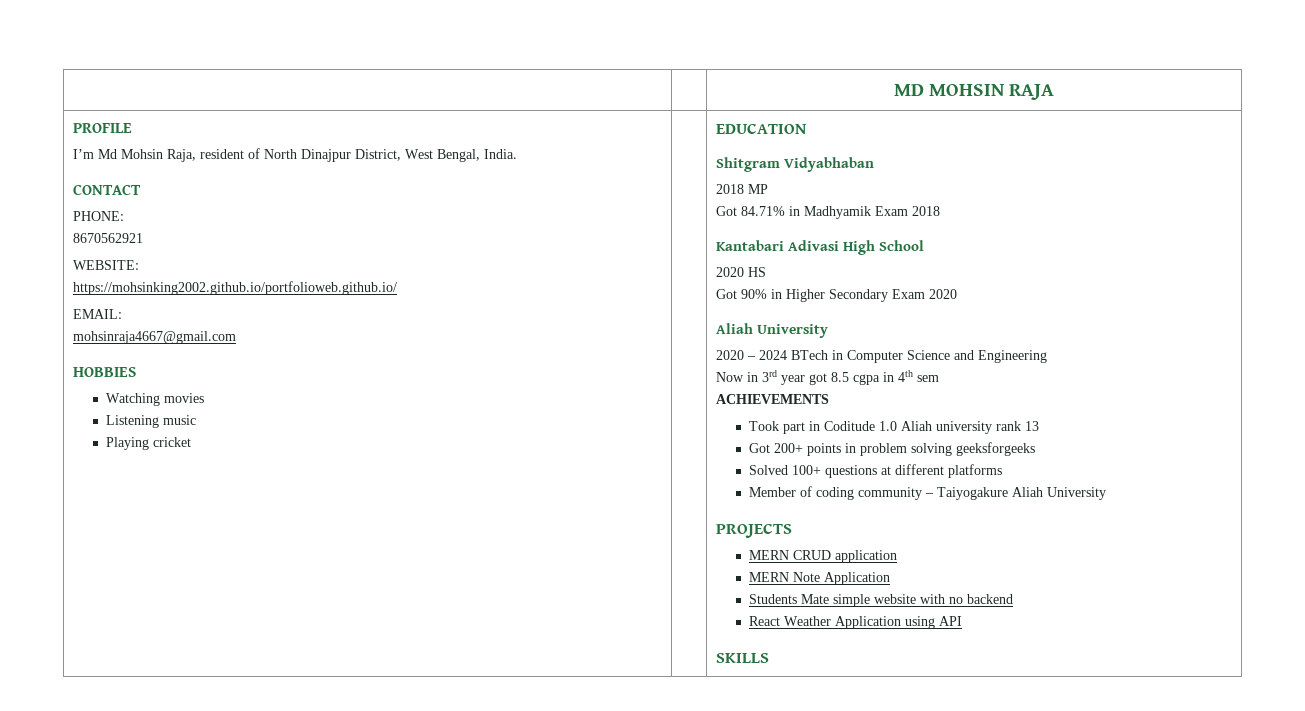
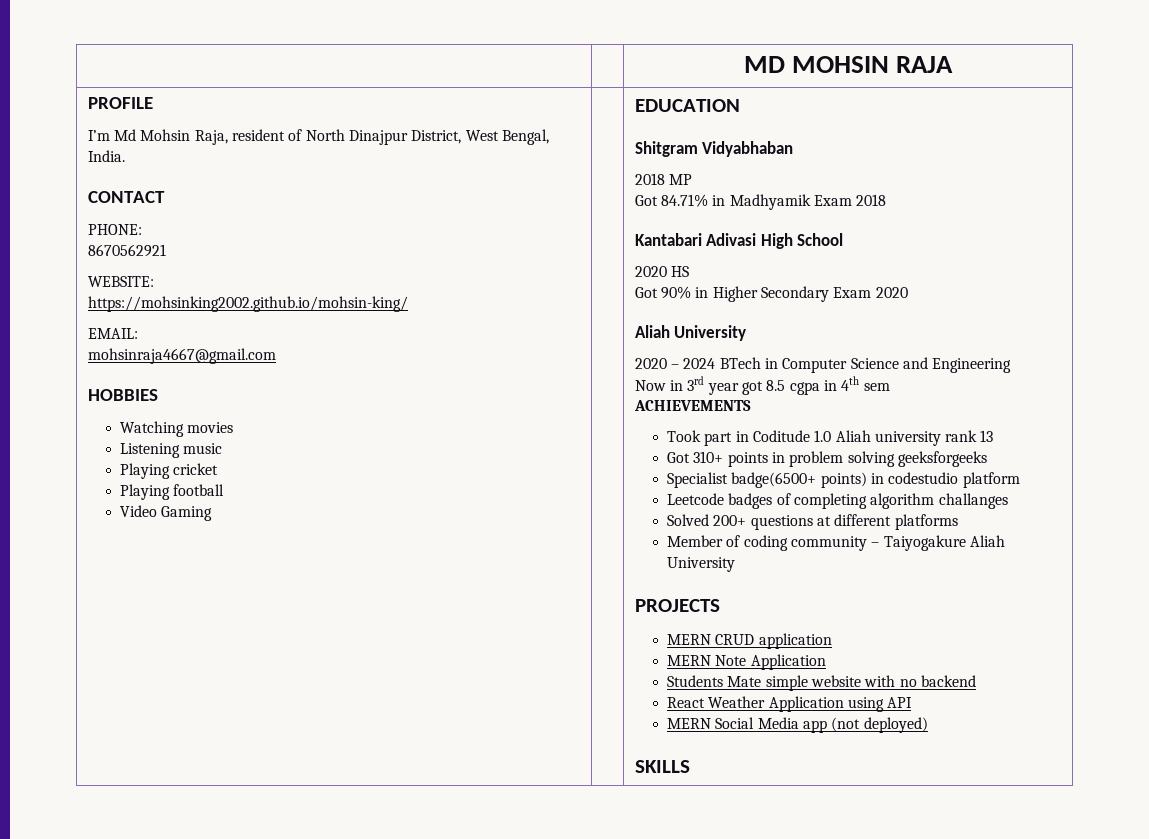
- https://mohsinking2002.github.io/portfolioweb.github.io/
+ https://mohsinking2002.github.io/mohsin-king/
+ Playing football
+ Video Gaming
- Got 200+ points in problem solving geeksforgeeks
+ Got 310+ points in problem solving geeksforgeeks
+ Specialist badge(6500+ points) in codestudio platform
+ Leetcode badges of completing algorithm challanges
- Solved 100+ questions at different platforms
+ Solved 200+ questions at different platforms
+ MERN Social Media app (not deployed)

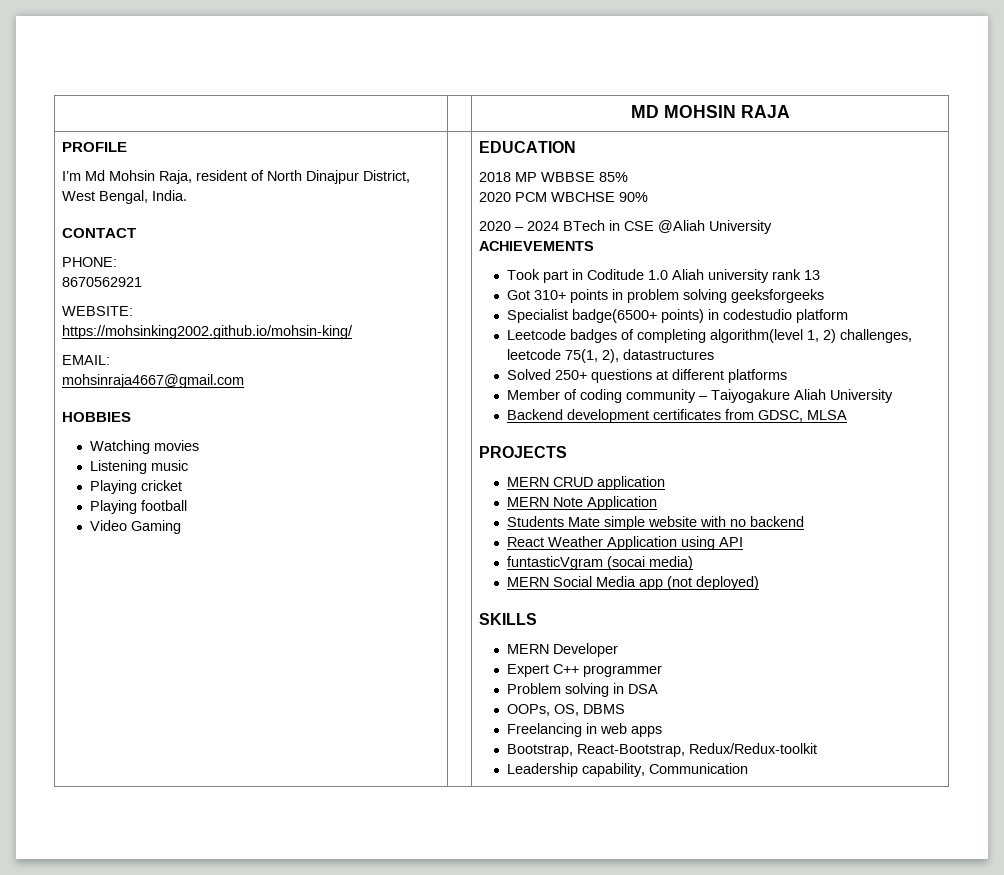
- Shitgram Vidyabhaban
- 2018 MP
- Got 84.71% in Madhyamik Exam 2018
- Kantabari Adivasi High School
- 2020 HS
- Got 90% in Higher Secondary Exam 2020
- Aliah University
+ 2018 MP WBBSE 85%
+ 2020 PCM WBCHSE 90%
- 2020 – 2024 BTech in Computer Science and Engineering
- Now in 3rd year got 8.5 cgpa in 4th sem
+ 2020 – 2024 BTech in CSE @Aliah University
- Leetcode badges of completing algorithm challanges
+ Leetcode badges of completing algorithm(level 1, 2) challenges, leetcode 75(1, 2), datastructures
- Solved 200+ questions at different platforms
+ Solved 250+ questions at different platforms
+ Backend development certificates from GDSC, MLSA
+ funtasticVgram (socai media)
+ MERN Developer
+ Expert C++ programmer
+ Problem solving in DSA
+ OOPs, OS, DBMS
+ Freelancing in web apps
+ Bootstrap, React-Bootstrap, Redux/Redux-toolkit
+ Leadership capability, Communication

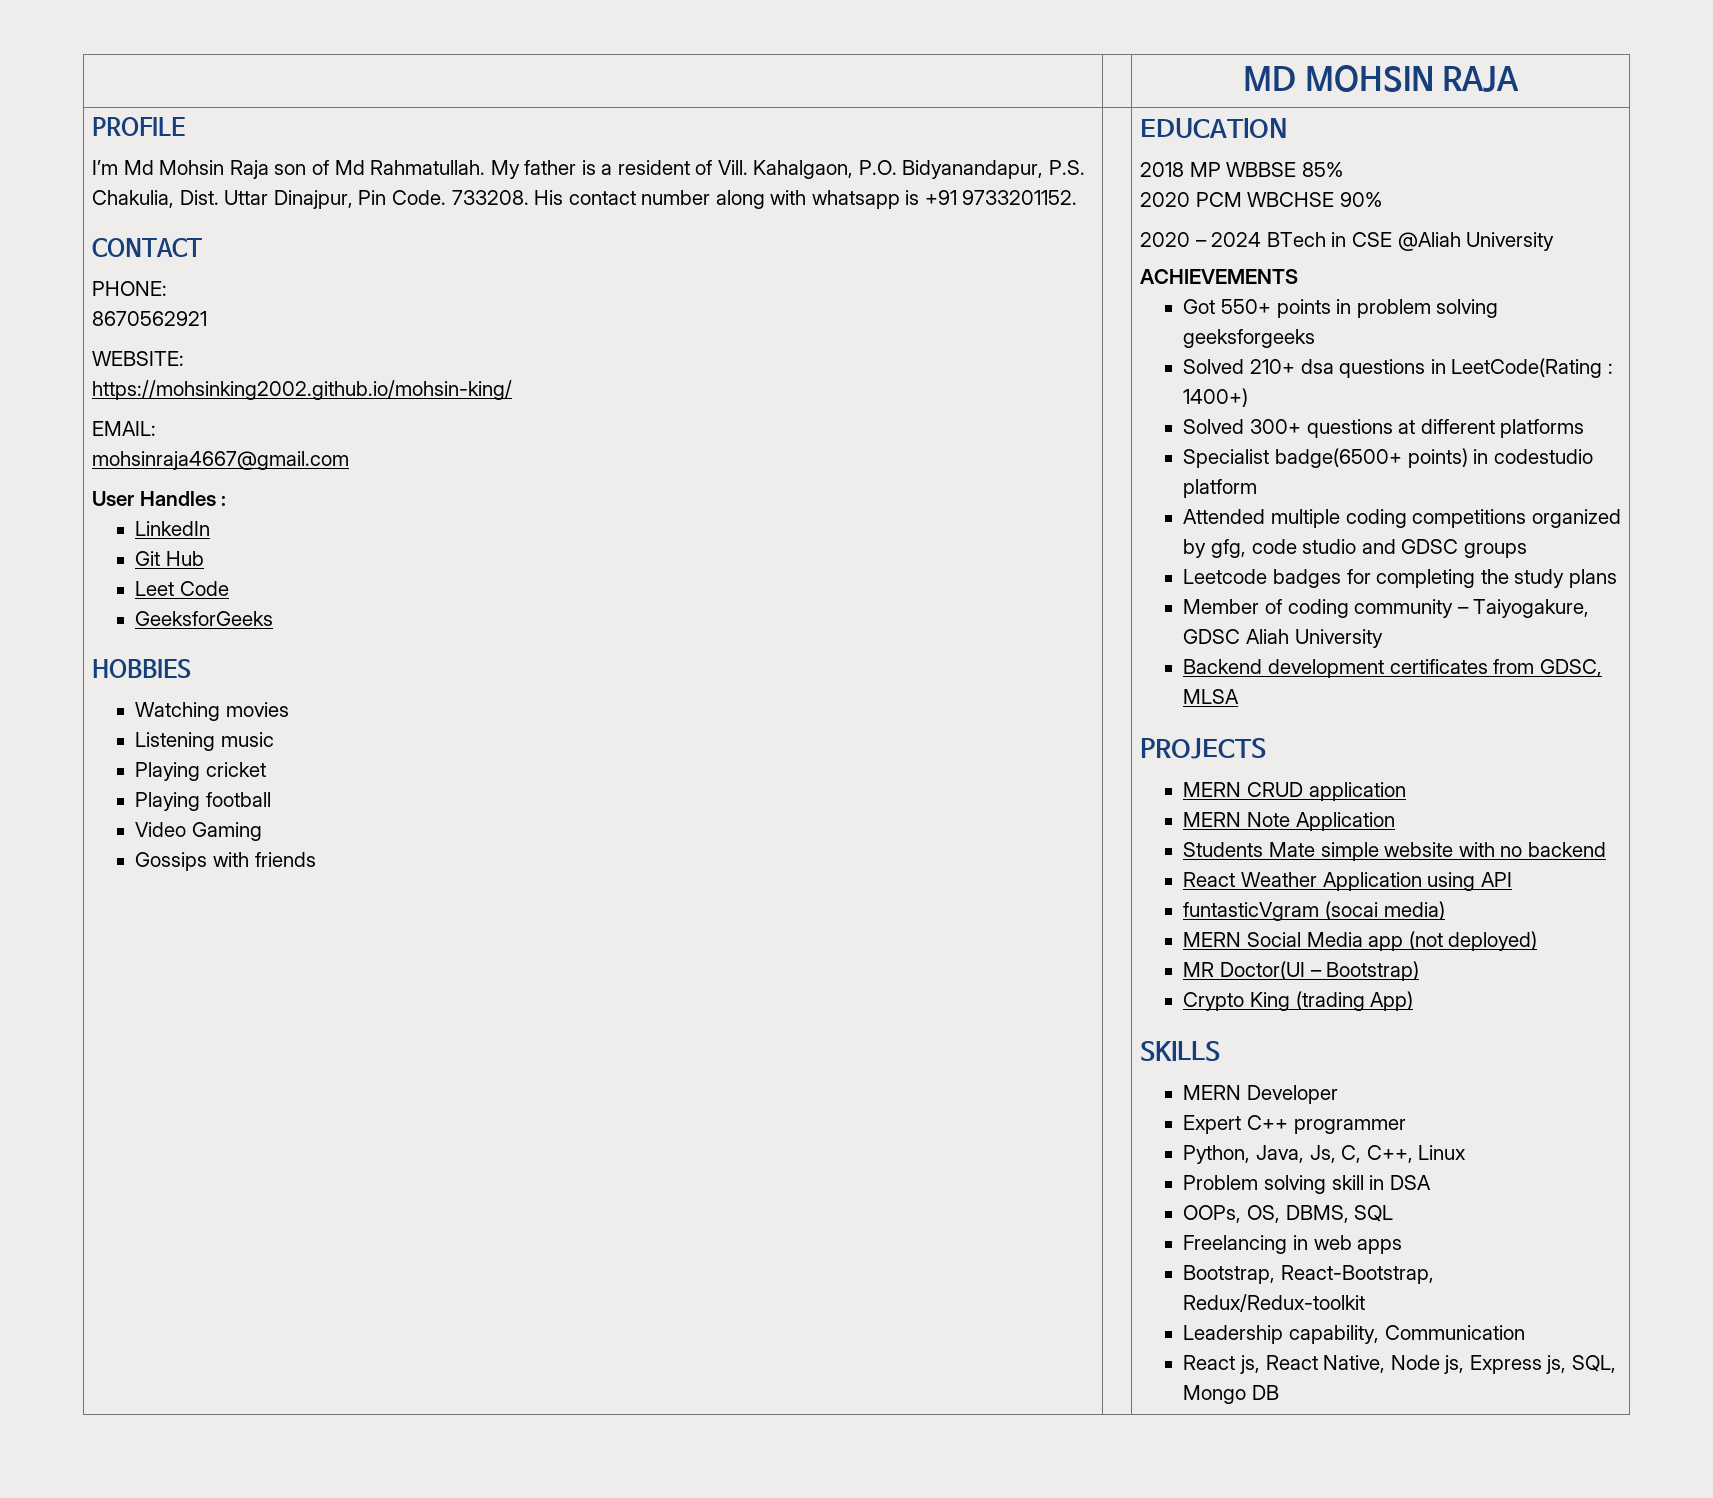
- I’m Md Mohsin Raja, resident of North Dinajpur District, West Bengal, India.
+ I’m Md Mohsin Raja son of Md Rahmatullah. My father is a resident of Vill. Kahalgaon, P.O. Bidyanandapur, P.S. Chakulia, Dist. Uttar Dinajpur, Pin Code. 733208. His contact number along with whatsapp is +91 9733201152.
+ User Handles :
+ LinkedIn
+ Git Hub
+ Leet Code
+ GeeksforGeeks
+ Gossips with friends
- Took part in Coditude 1.0 Aliah university rank 13
- Got 310+ points in problem solving geeksforgeeks
+ Got 550+ points in problem solving geeksforgeeks
+ Solved 210+ dsa questions in LeetCode(Rating : 1400+)
+ Solved 300+ questions at different platforms
- Leetcode badges of completing algorithm(level 1, 2) challenges, leetcode 75(1, 2), datastructures
- Solved 250+ questions at different platforms
+ Attended multiple coding competitions organized by gfg, code studio and GDSC groups
+ Leetcode badges for completing the study plans
- Member of coding community – Taiyogakure Aliah University
+ Member of coding community – Taiyogakure, GDSC Aliah University
+ MR Doctor(UI – Bootstrap)
+ Crypto King (trading App)
+ Python, Java, Js, C, C++, Linux
- Problem solving in DSA
+ Problem solving skill in DSA
- OOPs, OS, DBMS
+ OOPs, OS, DBMS, SQL
+ React js, React Native, Node js, Express js, SQL, Mongo DB

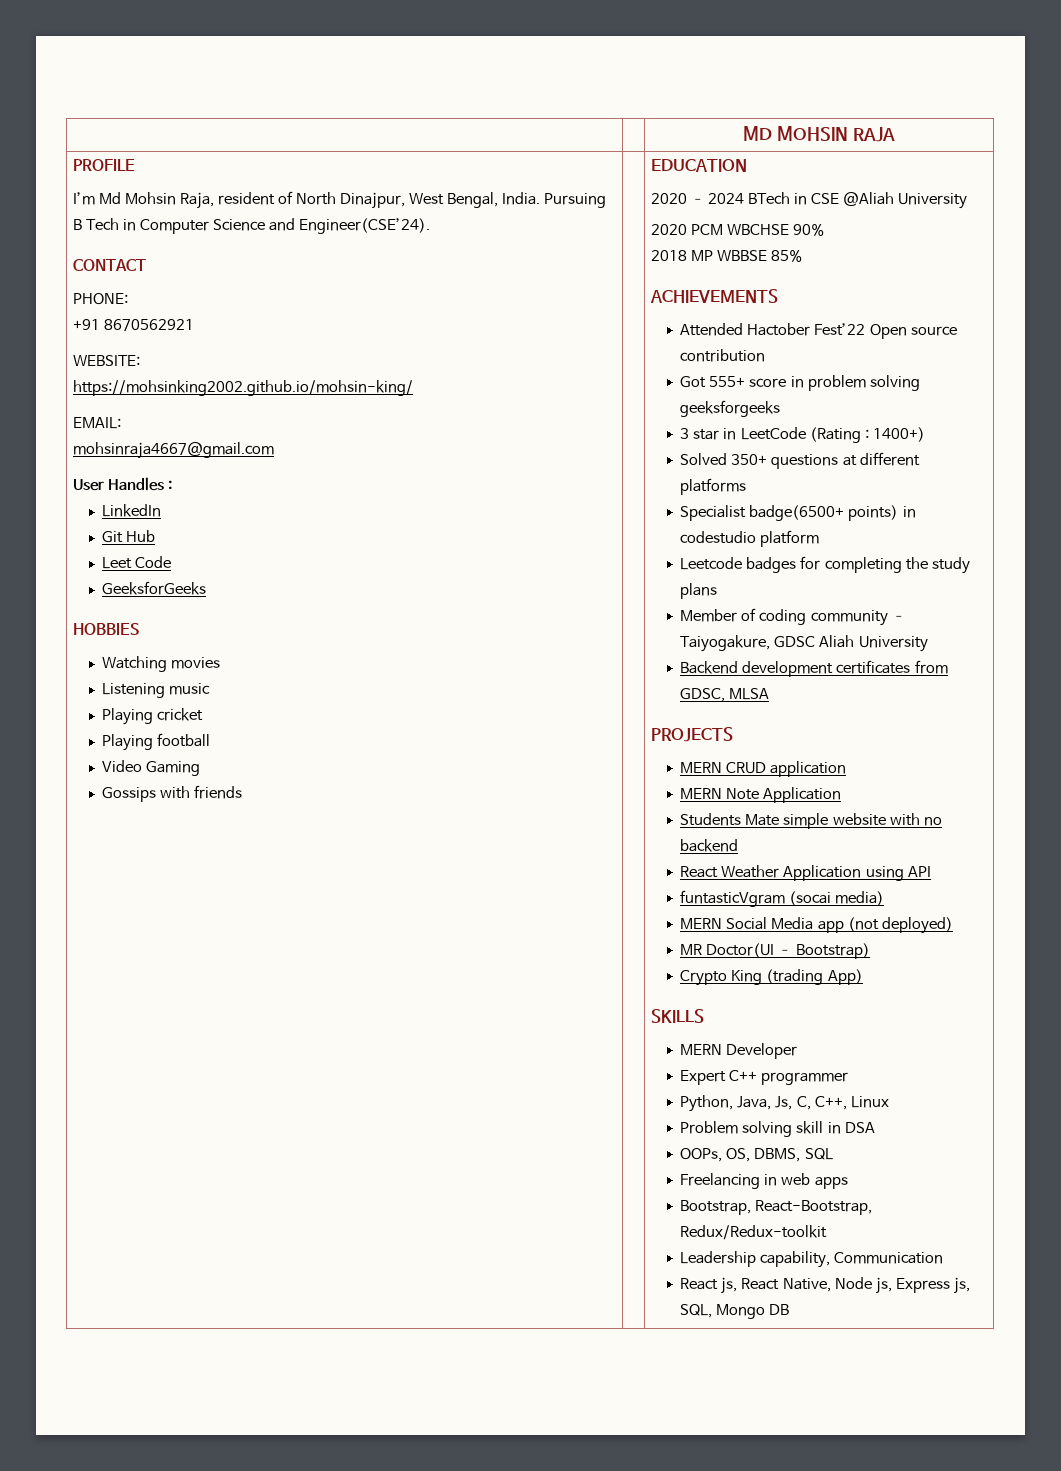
- I’m Md Mohsin Raja son of Md Rahmatullah. My father is a resident of Vill. Kahalgaon, P.O. Bidyanandapur, P.S. Chakulia, Dist. Uttar Dinajpur, Pin Code. 733208. His contact number along with whatsapp is +91 9733201152.
+ I’m Md Mohsin Raja, resident of North Dinajpur, West Bengal, India. Pursuing B Tech in Computer Science and Engineer(CSE’24).
- 8670562921
+ +91 8670562921
- 2018 MP WBBSE 85%
- 2020 PCM WBCHSE 90%
+ 2020 PCM WBCHSE 90%
+ 2018 MP WBBSE 85%
  ACHIEVEMENTS
+ Attended Hactober Fest’22 Open source contribution
- Got 550+ points in problem solving geeksforgeeks
+ Got 555+ score in problem solving geeksforgeeks
- Solved 210+ dsa questions in LeetCode(Rating : 1400+)
+ 3 star in LeetCode (Rating : 1400+)
- Solved 300+ questions at different platforms
+ Solved 350+ questions at different platforms
- Attended multiple coding competitions organized by gfg, code studio and GDSC groups

